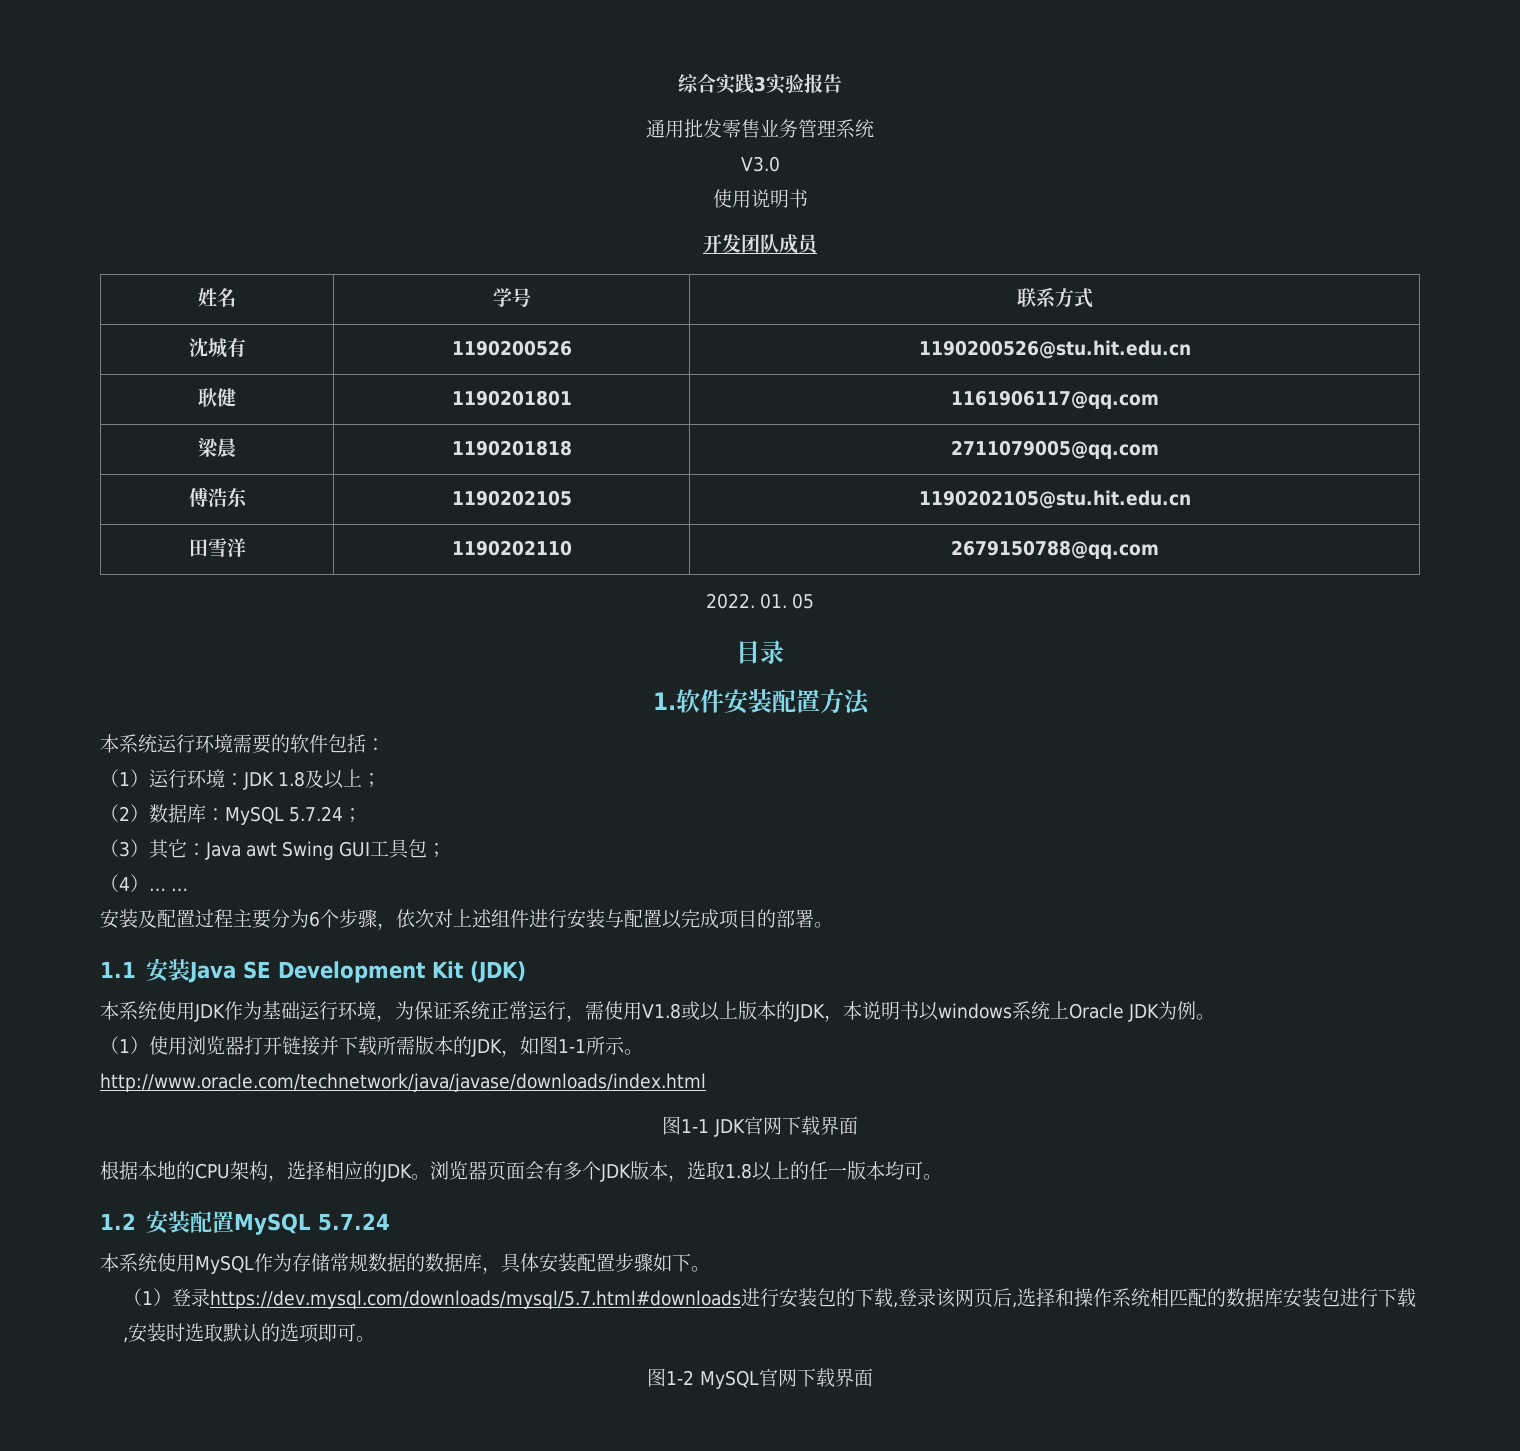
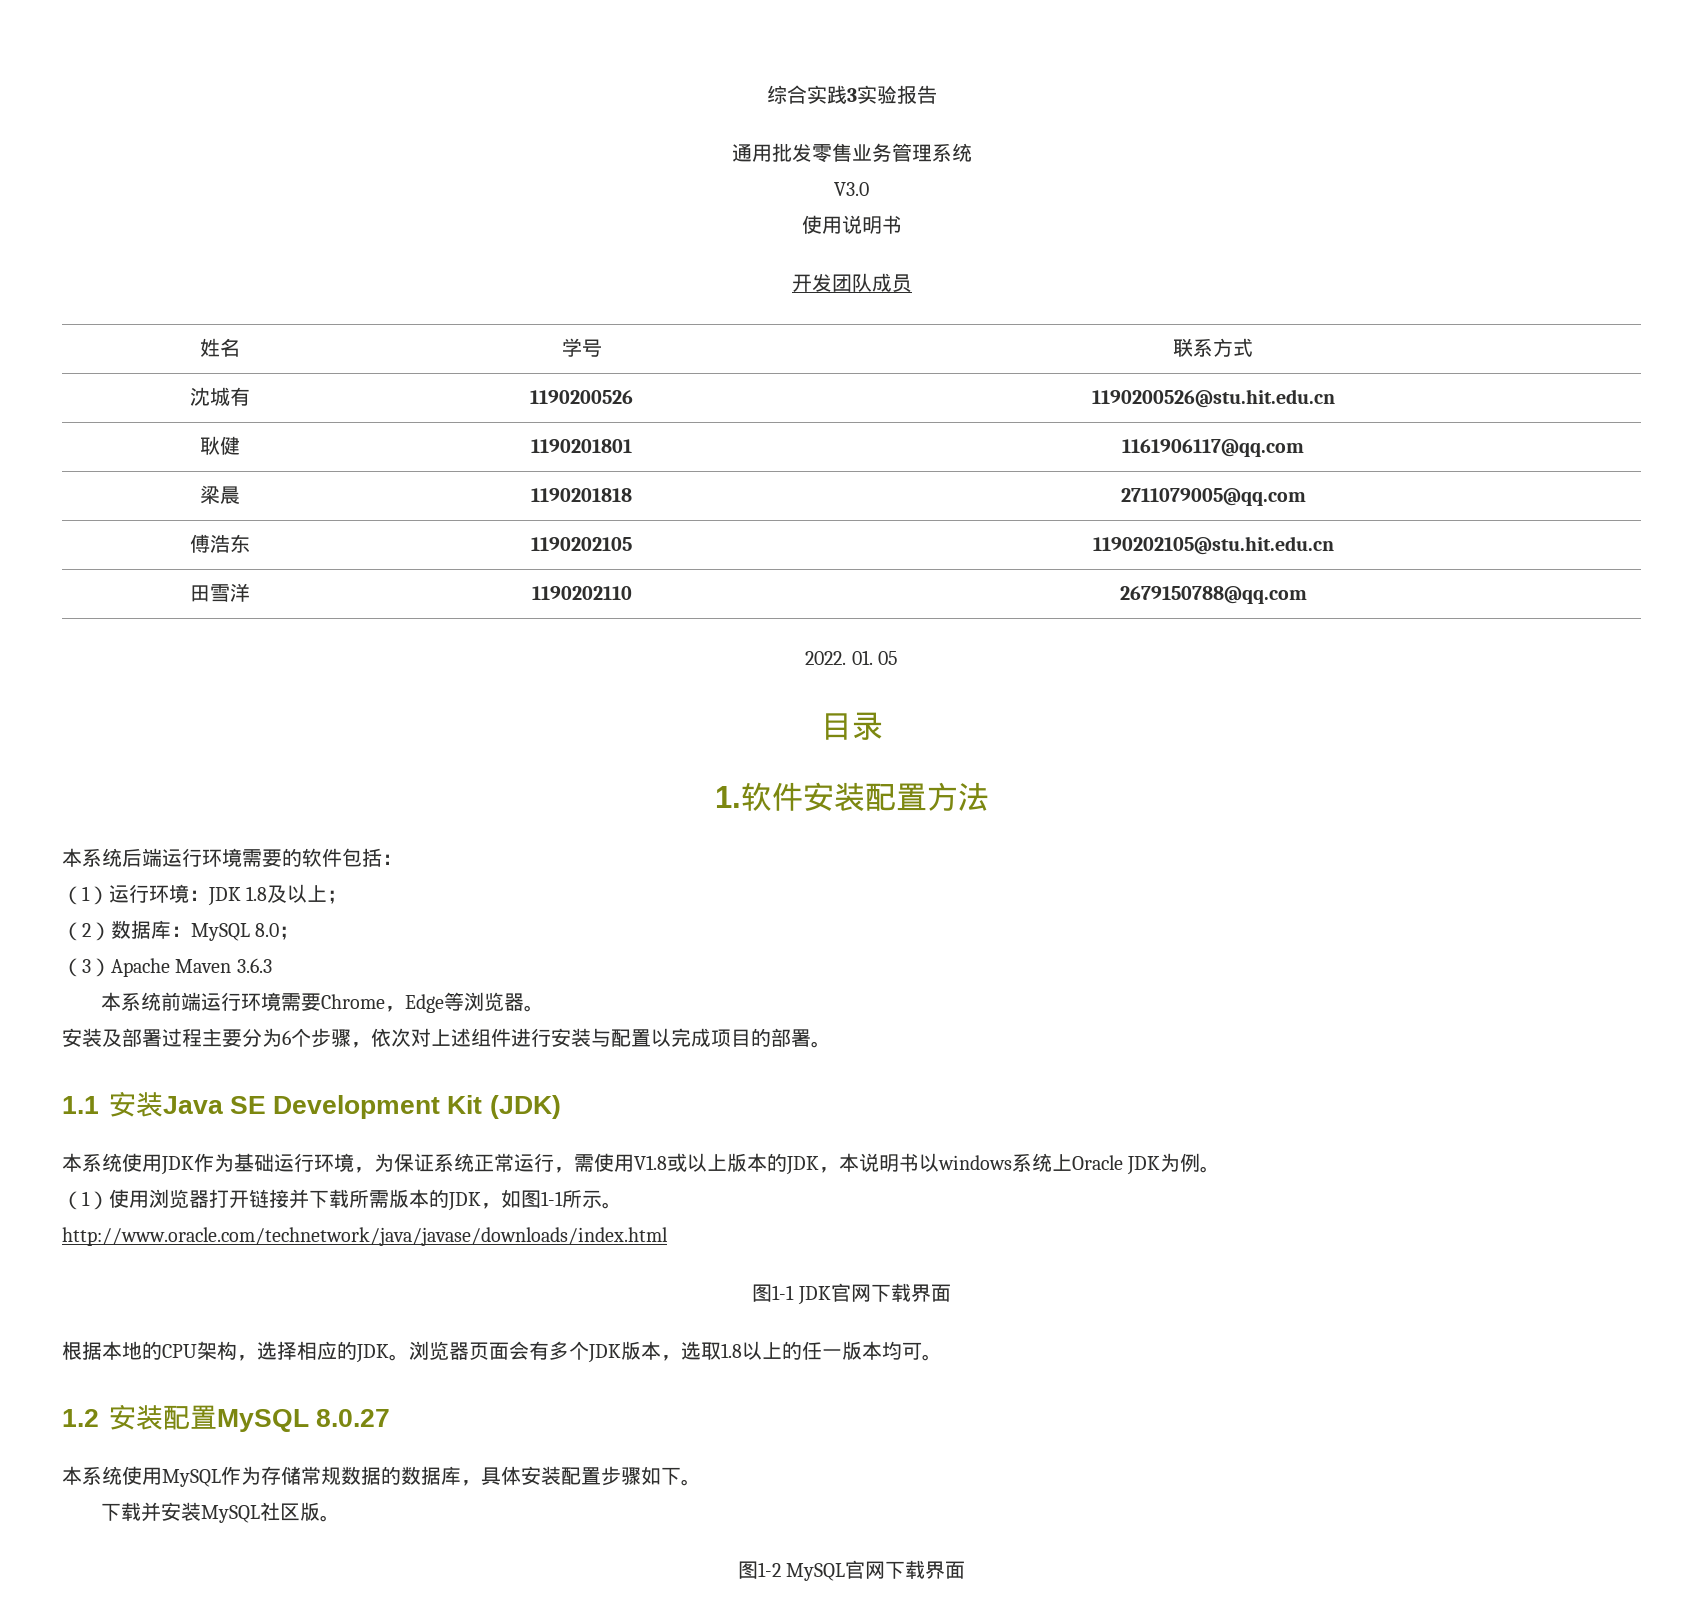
- 本系统运行环境需要的软件包括：
+ 本系统后端运行环境需要的软件包括：
- （2）数据库：MySQL 5.7.24；
+ （2）数据库：MySQL 8.0；
- （3）其它：Java awt Swing GUI工具包；
- （4）… …
+ （3）Apache Maven 3.6.3
+ 本系统前端运行环境需要Chrome，Edge等浏览器。
- 安装及配置过程主要分为6个步骤，依次对上述组件进行安装与配置以完成项目的部署。
+ 安装及部署过程主要分为6个步骤，依次对上述组件进行安装与配置以完成项目的部署。
- 1.2安装配置MySQL 5.7.24
+ 1.2安装配置MySQL 8.0.27
- （1）登录https://dev.mysql.com/downloads/mysql/5.7.html#downloads进行安装包的下载,登录该网页后,选择和操作系统相匹配的数据库安装包进行下载,安装时选取默认的选项即可。
+ 下载并安装MySQL社区版。

